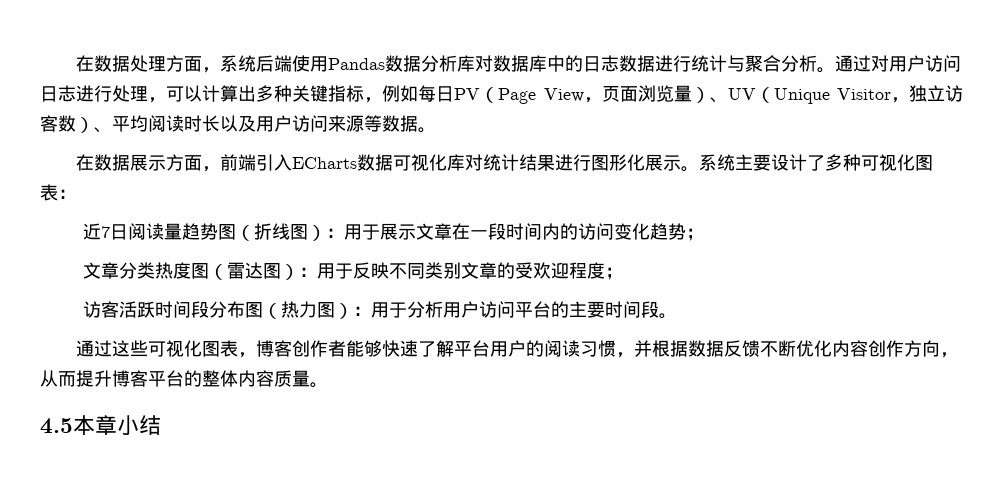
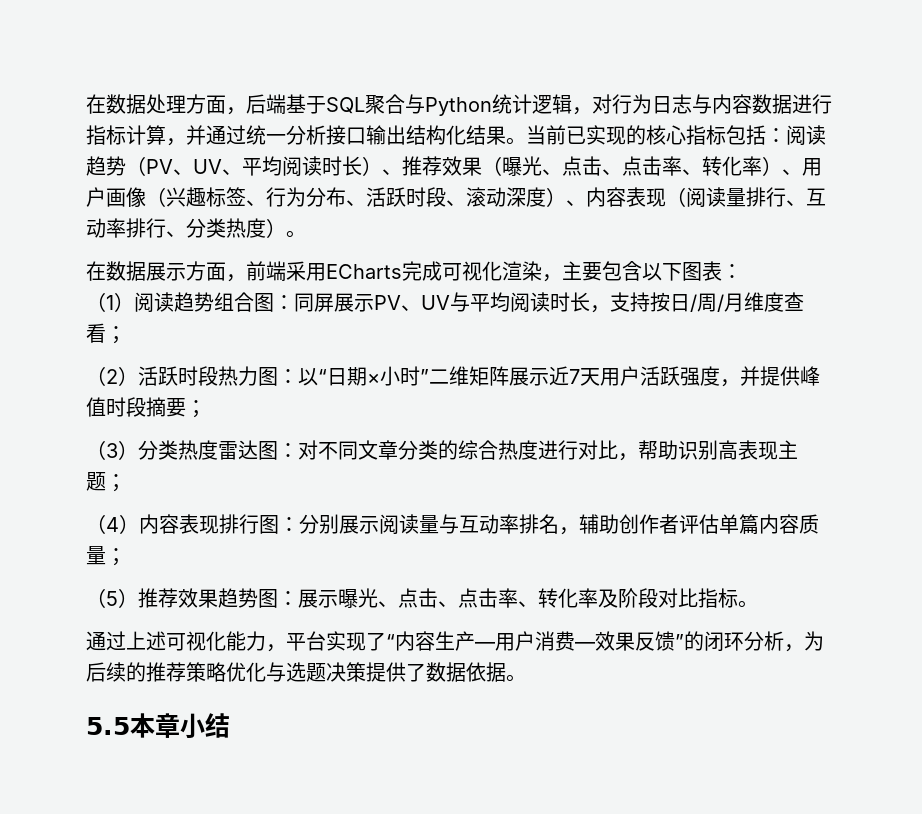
- 在数据处理方面，系统后端使用Pandas数据分析库对数据库中的日志数据进行统计与聚合分析。通过对用户访问日志进行处理，可以计算出多种关键指标，例如每日PV（Page View，页面浏览量）、UV（Unique Visitor，独立访客数）、平均阅读时长以及用户访问来源等数据。
+ 在数据处理方面，后端基于SQL聚合与Python统计逻辑，对行为日志与内容数据进行指标计算，并通过统一分析接口输出结构化结果。当前已实现的核心指标包括：阅读趋势（PV、UV、平均阅读时长）、推荐效果（曝光、点击、点击率、转化率）、用户画像（兴趣标签、行为分布、活跃时段、滚动深度）、内容表现（阅读量排行、互动率排行、分类热度）。
- 在数据展示方面，前端引入ECharts数据可视化库对统计结果进行图形化展示。系统主要设计了多种可视化图表：
- 近7日阅读量趋势图（折线图）：用于展示文章在一段时间内的访问变化趋势；
- 文章分类热度图（雷达图）：用于反映不同类别文章的受欢迎程度；
- 访客活跃时间段分布图（热力图）：用于分析用户访问平台的主要时间段。
- 通过这些可视化图表，博客创作者能够快速了解平台用户的阅读习惯，并根据数据反馈不断优化内容创作方向，从而提升博客平台的整体内容质量。
- 4.5本章小结
+ 在数据展示方面，前端采用ECharts完成可视化渲染，主要包含以下图表：
+ （1）阅读趋势组合图：同屏展示PV、UV与平均阅读时长，支持按日/周/月维度查看；
+ （2）活跃时段热力图：以“日期×小时”二维矩阵展示近7天用户活跃强度，并提供峰值时段摘要；
+ （3）分类热度雷达图：对不同文章分类的综合热度进行对比，帮助识别高表现主题；
+ （4）内容表现排行图：分别展示阅读量与互动率排名，辅助创作者评估单篇内容质量；
+ （5）推荐效果趋势图：展示曝光、点击、点击率、转化率及阶段对比指标。
+ 通过上述可视化能力，平台实现了“内容生产—用户消费—效果反馈”的闭环分析，为后续的推荐策略优化与选题决策提供了数据依据。
+ 5.5本章小结

